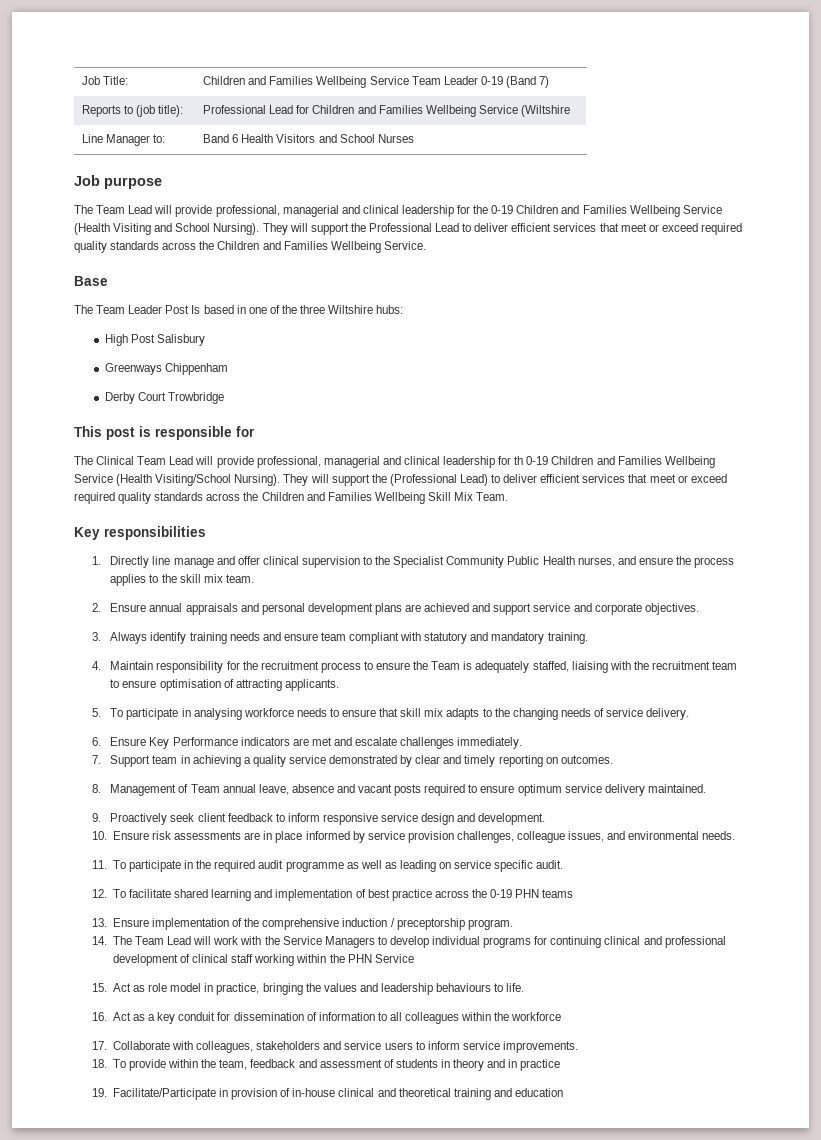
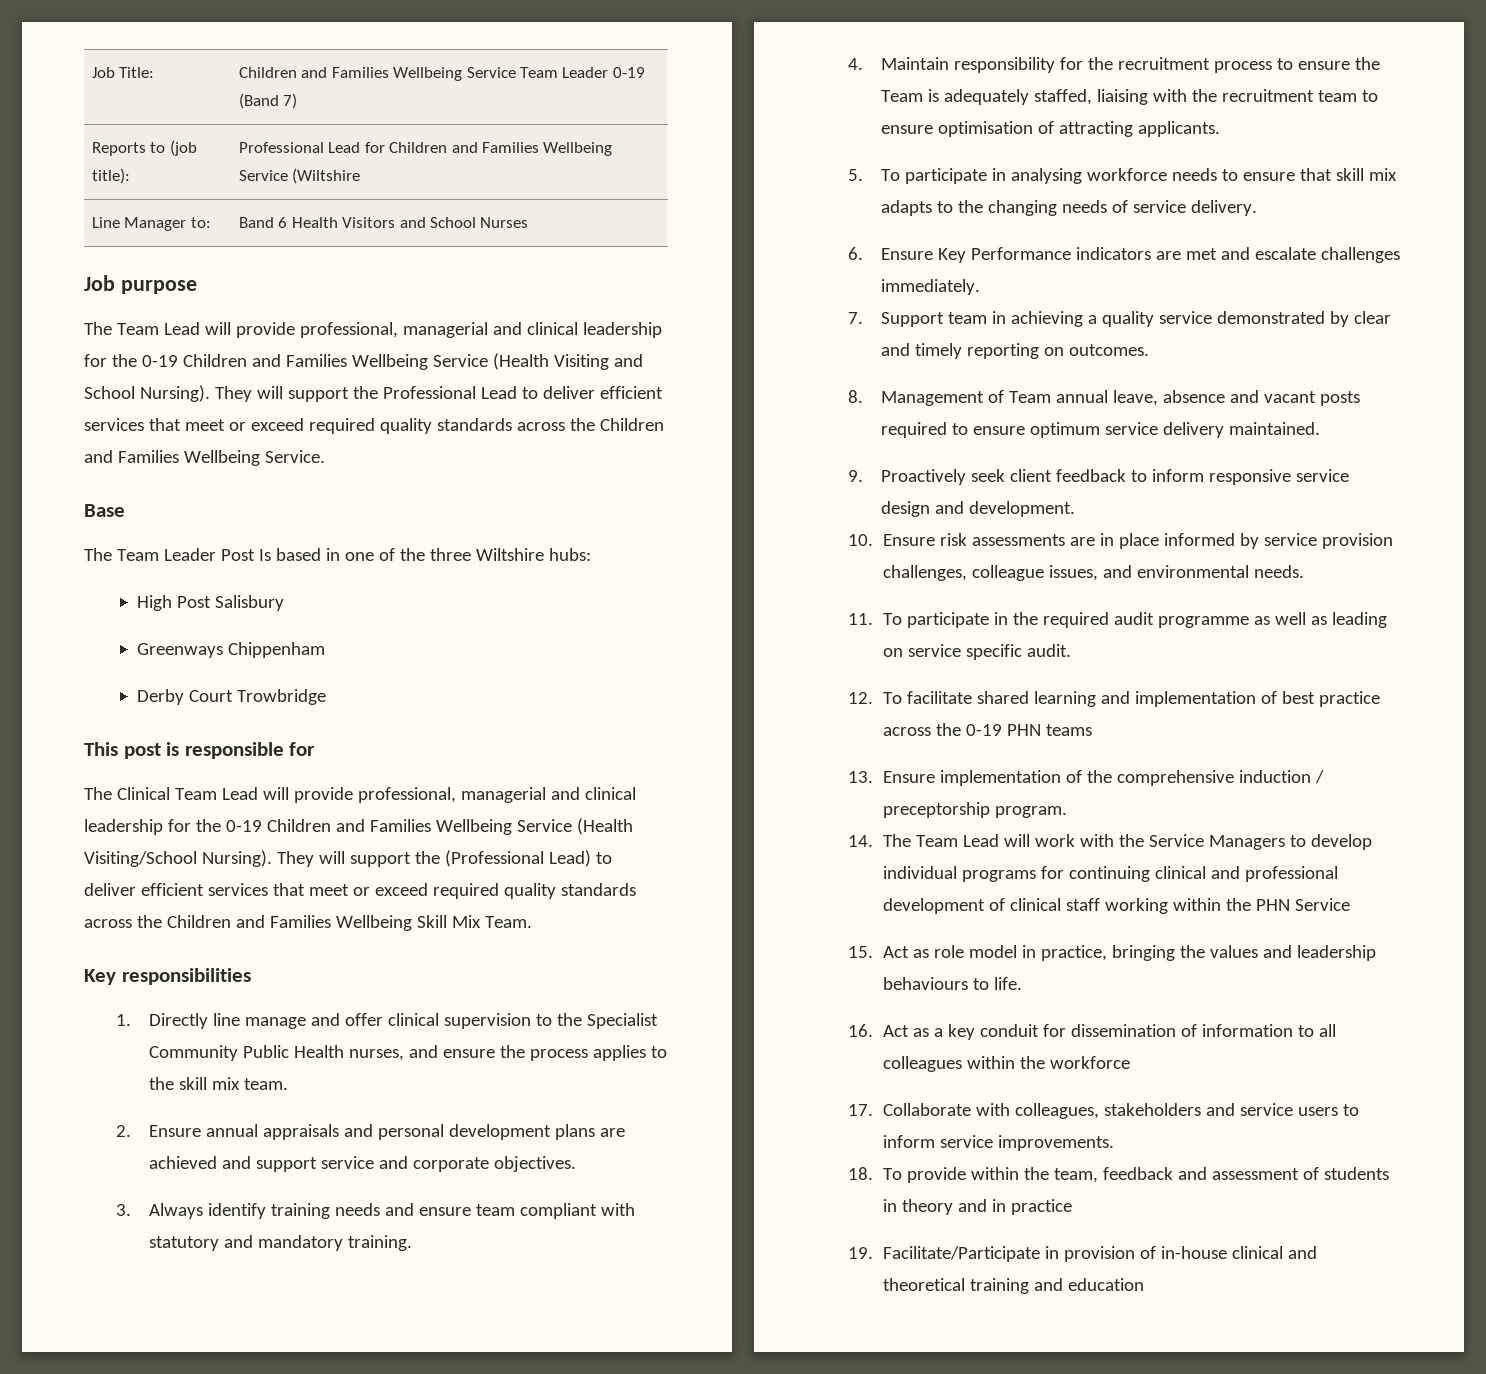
- The Clinical Team Lead will provide professional, managerial and clinical leadership for th 0-19 Children and Families Wellbeing Service (Health Visiting/School Nursing).
+ The Clinical Team Lead will provide professional, managerial and clinical leadership for the 0-19 Children and Families Wellbeing Service (Health Visiting/School Nursing).

